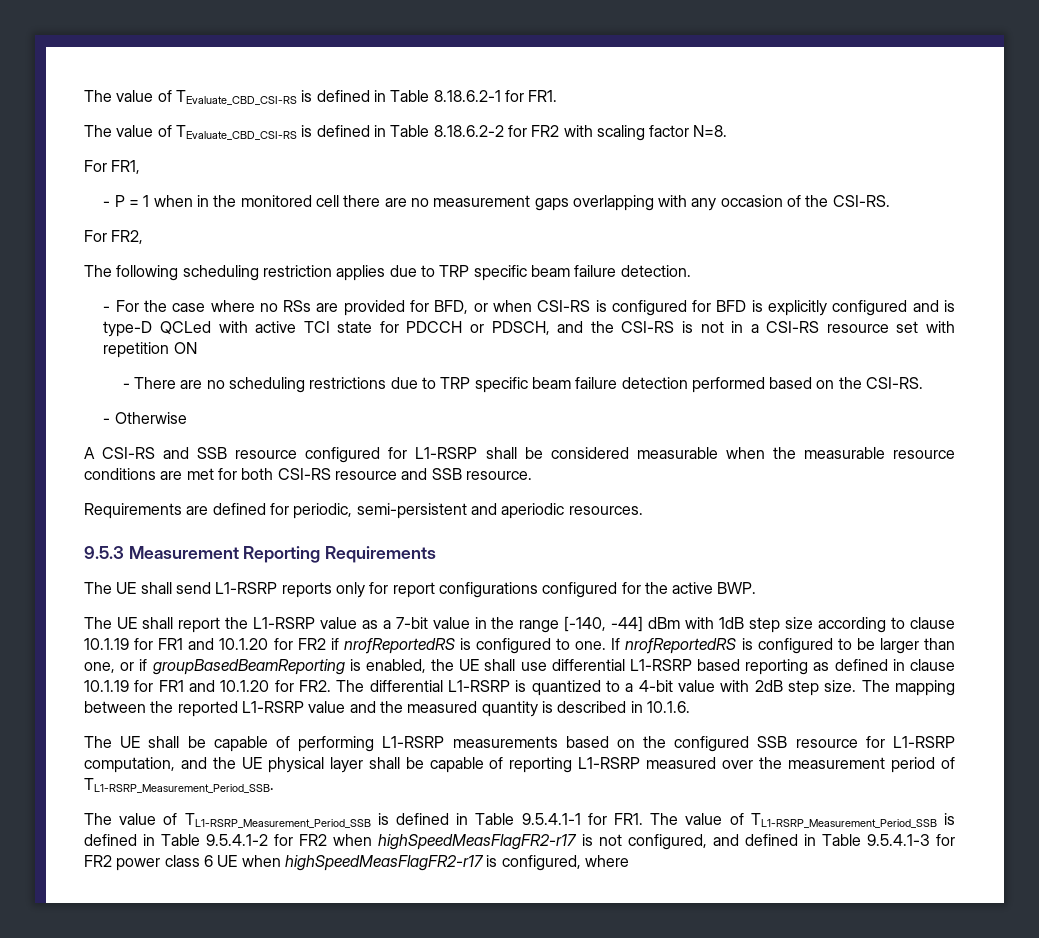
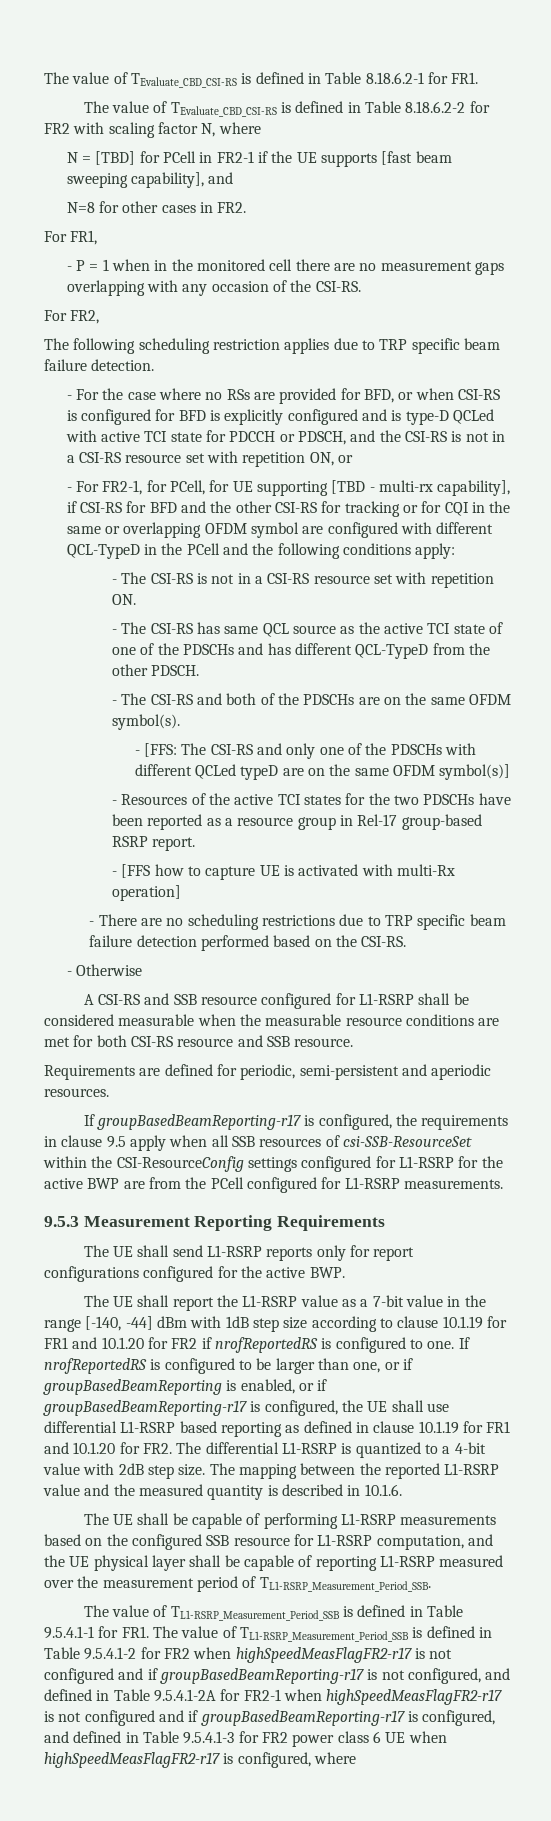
- The value of TEvaluate_CBD_CSI-RS is defined in Table 8.18.6.2-2 for FR2 with scaling factor N=8.
+ The value of TEvaluate_CBD_CSI-RS is defined in Table 8.18.6.2-2 for FR2 with scaling factor N, where
+ N = [TBD] for PCell in FR2-1 if the UE supports [fast beam sweeping capability], and
+ N=8 for other cases in FR2.
- - For the case where no RSs are provided for BFD, or when CSI-RS is configured for BFD is explicitly configured and is type-D QCLed with active TCI state for PDCCH or PDSCH, and the CSI-RS is not in a CSI-RS resource set with repetition ON
+ - For the case where no RSs are provided for BFD, or when CSI-RS is configured for BFD is explicitly configured and is type-D QCLed with active TCI state for PDCCH or PDSCH, and the CSI-RS is not in a CSI-RS resource set with repetition ON, or
+ - For FR2-1, for PCell, for UE supporting [TBD - multi-rx capability], if CSI-RS for BFD and the other CSI-RS for tracking or for CQI in the same or overlapping OFDM symbol are configured with different QCL-TypeD in the PCell and the following conditions apply:
+ - The CSI-RS is not in a CSI-RS resource set with repetition ON.
+ - The CSI-RS has same QCL source as the active TCI state of one of the PDSCHs and has different QCL-TypeD from the other PDSCH.
+ - The CSI-RS and both of the PDSCHs are on the same OFDM symbol(s).
+ - [FFS: The CSI-RS and only one of the PDSCHs with different QCLed typeD are on the same OFDM symbol(s)]
+ - Resources of the active TCI states for the two PDSCHs have been reported as a resource group in Rel-17 group-based RSRP report.
+ - [FFS how to capture UE is activated with multi-Rx operation]
+ If groupBasedBeamReporting-r17 is configured, the requirements in clause 9.5 apply when all SSB resources of csi-SSB-ResourceSet within the CSI-ResourceConfig settings configured for L1-RSRP for the active BWP are from the PCell configured for L1-RSRP measurements.
- If nrofReportedRS is configured to be larger than one, or if groupBasedBeamReporting is enabled, the UE shall use differential L1-RSRP based reporting as defined in clause 10.1.19 for FR1 and 10.1.20 for FR2. The differential L1-RSRP is quantized to a 4-bit value with 2dB step size.
+ If nrofReportedRS is configured to be larger than one, or if groupBasedBeamReporting is enabled, or if groupBasedBeamReporting-r17 is configured, the UE shall use differential L1-RSRP based reporting as defined in clause 10.1.19 for FR1 and 10.1.20 for FR2. The differential L1-RSRP is quantized to a 4-bit value with 2dB step size.
- The value of TL1-RSRP_Measurement_Period_SSB is defined in Table 9.5.4.1-1 for FR1. The value of TL1-RSRP_Measurement_Period_SSB is defined in Table 9.5.4.1-2 for FR2 when highSpeedMeasFlagFR2-r17 is not configured, and defined in Table 9.5.4.1-3 for FR2 power class 6 UE when highSpeedMeasFlagFR2-r17 is configured, where
+ The value of TL1-RSRP_Measurement_Period_SSB is defined in Table 9.5.4.1-1 for FR1. The value of TL1-RSRP_Measurement_Period_SSB is defined in Table 9.5.4.1-2 for FR2 when highSpeedMeasFlagFR2-r17 is not configured and if groupBasedBeamReporting-r17 is not configured, and defined in Table 9.5.4.1-2A for FR2-1 when highSpeedMeasFlagFR2-r17 is not configured and if groupBasedBeamReporting-r17 is configured, and defined in Table 9.5.4.1-3 for FR2 power class 6 UE when highSpeedMeasFlagFR2-r17 is configured, where

